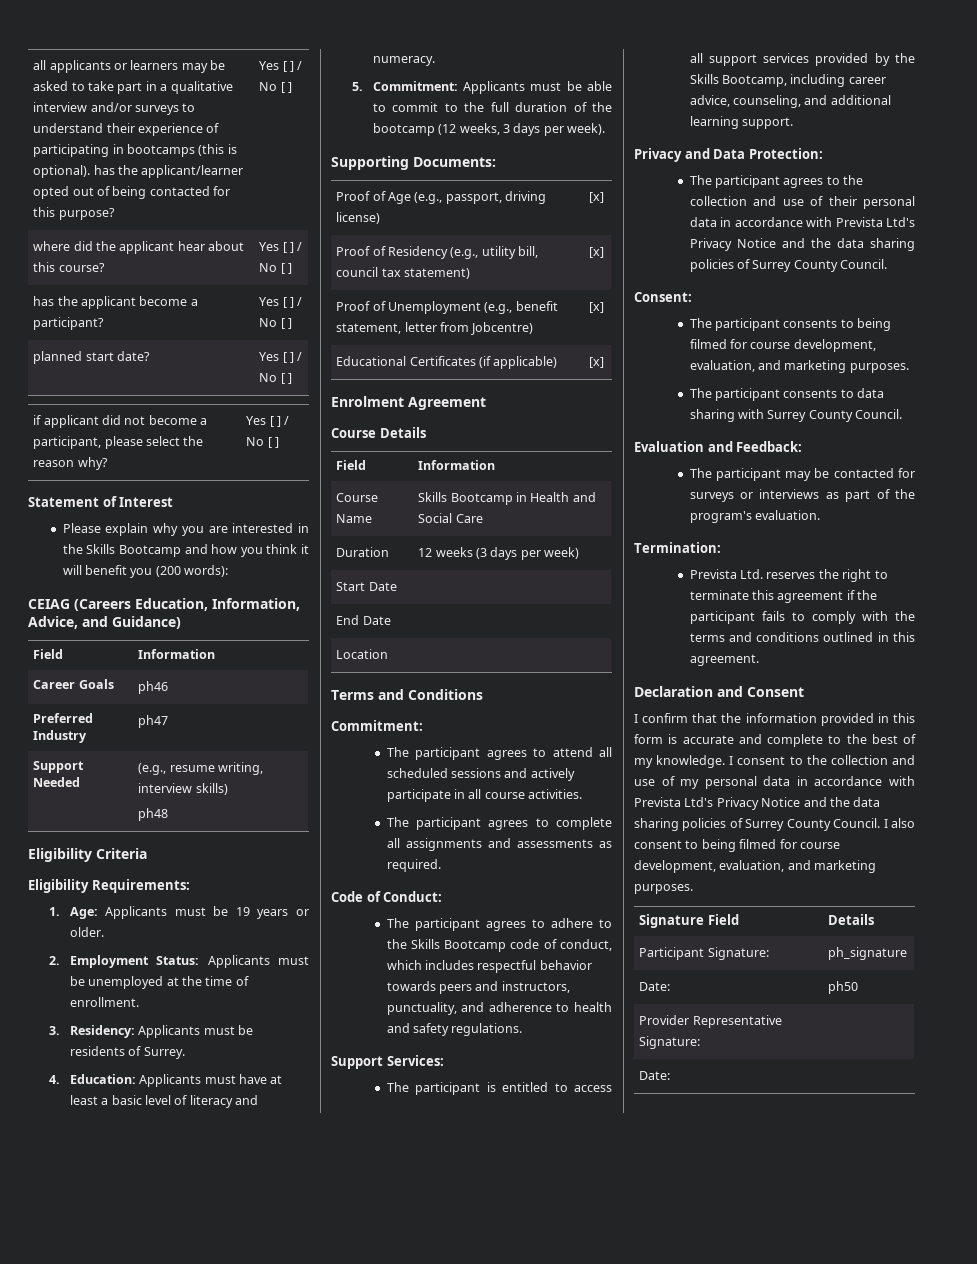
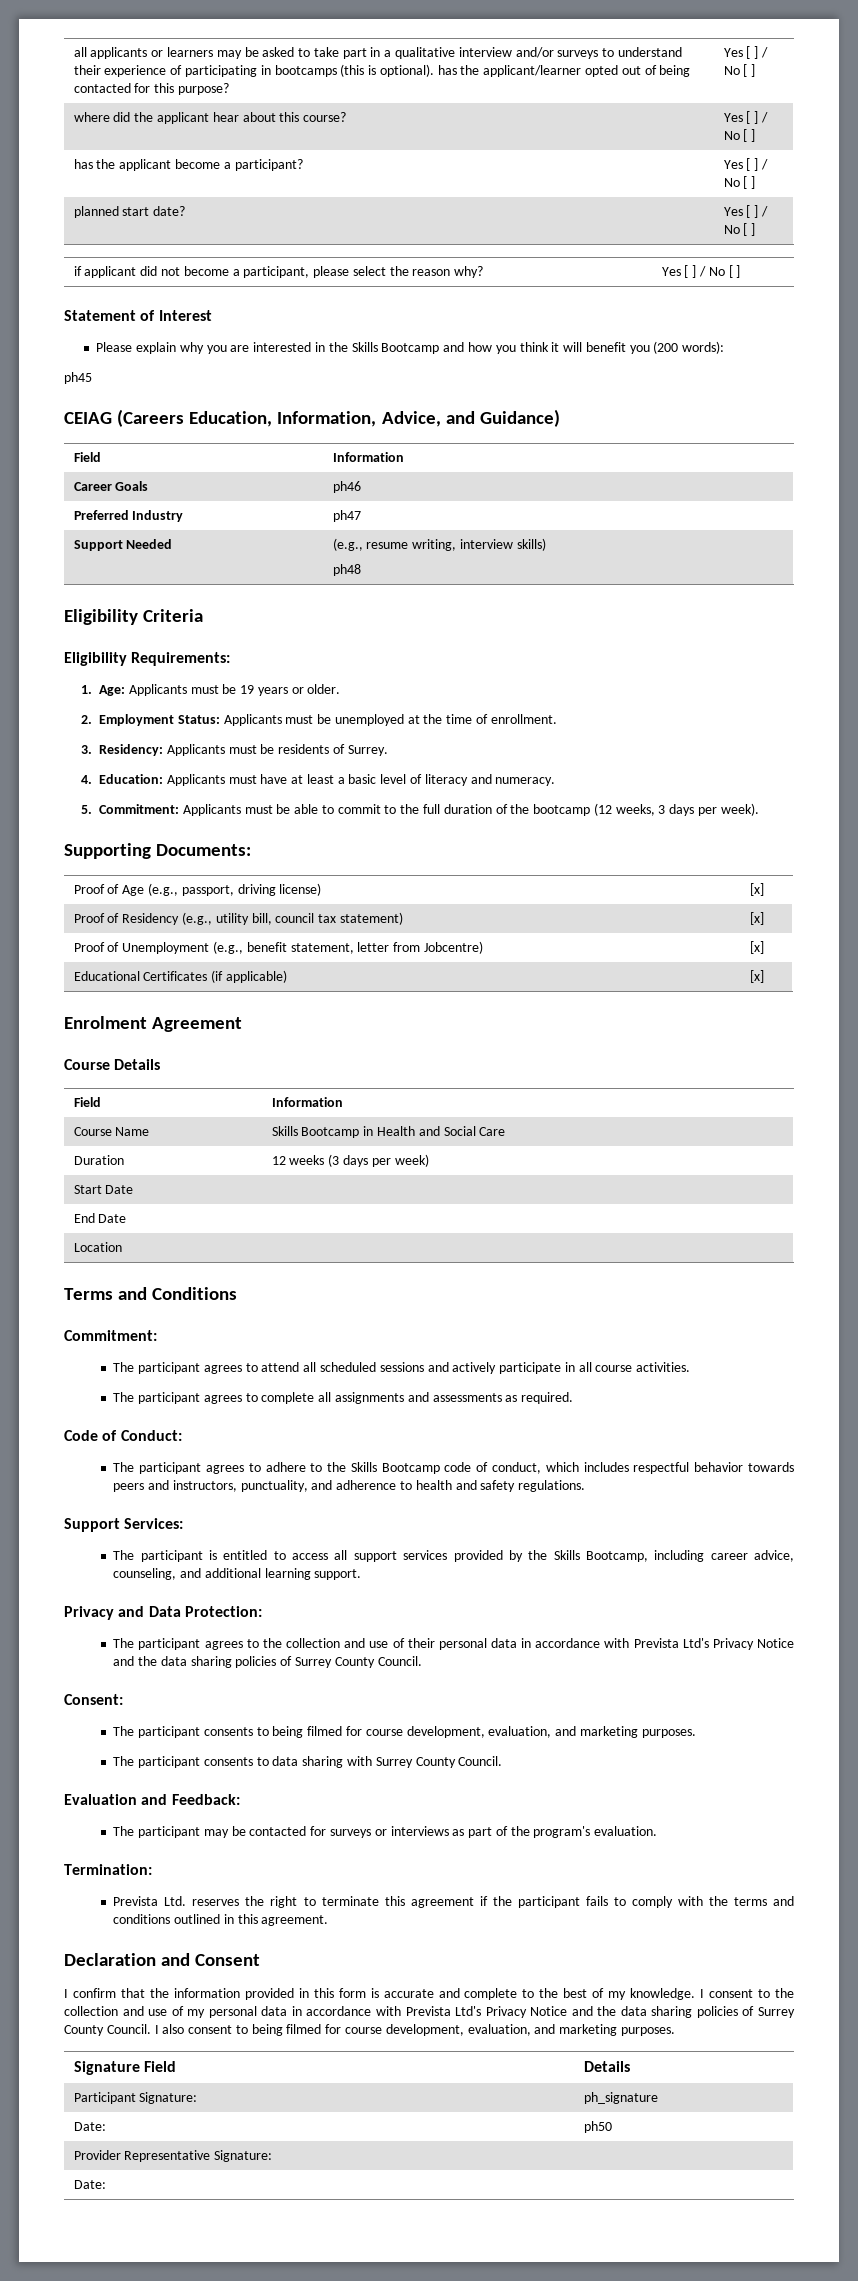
+ ph45

